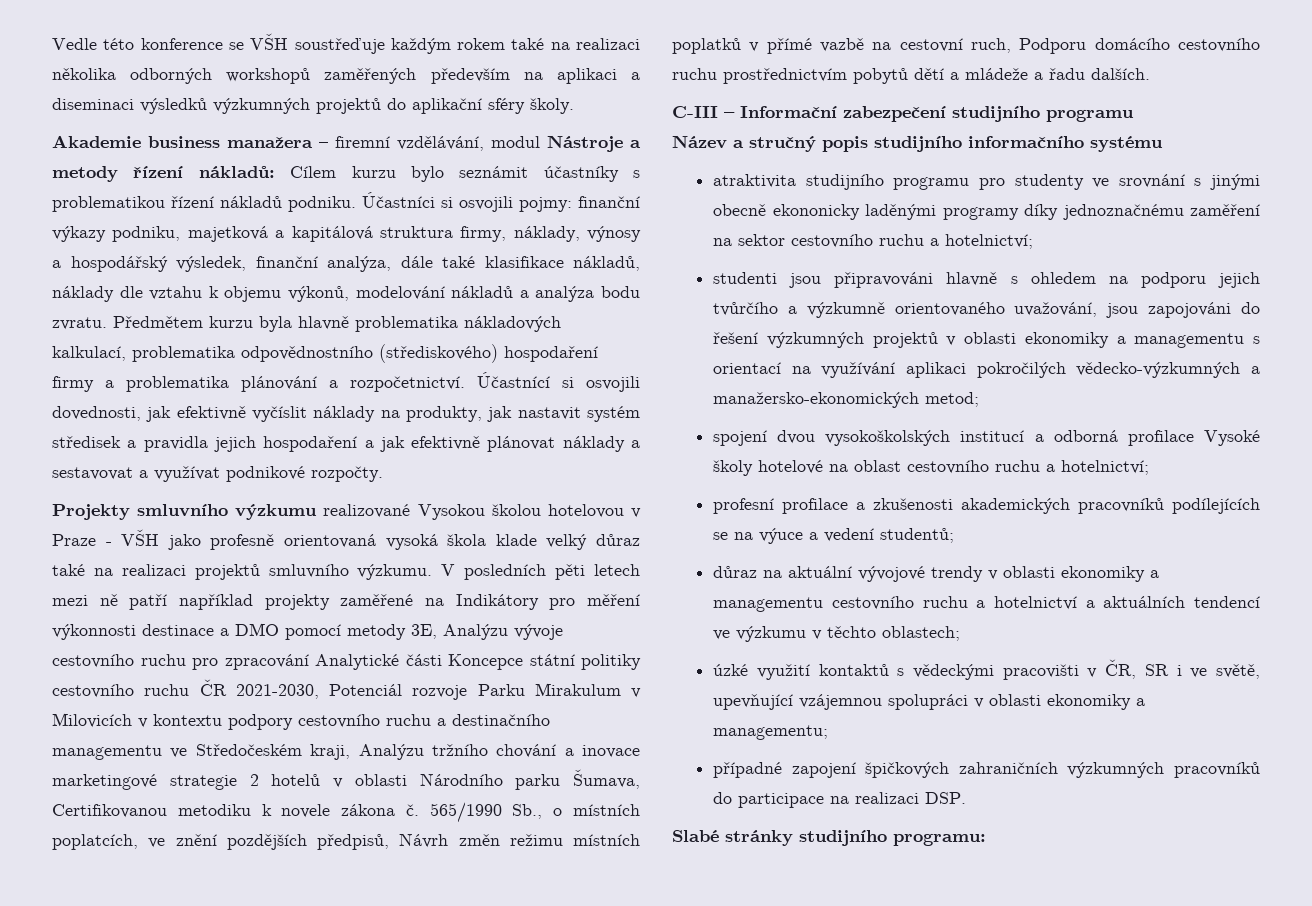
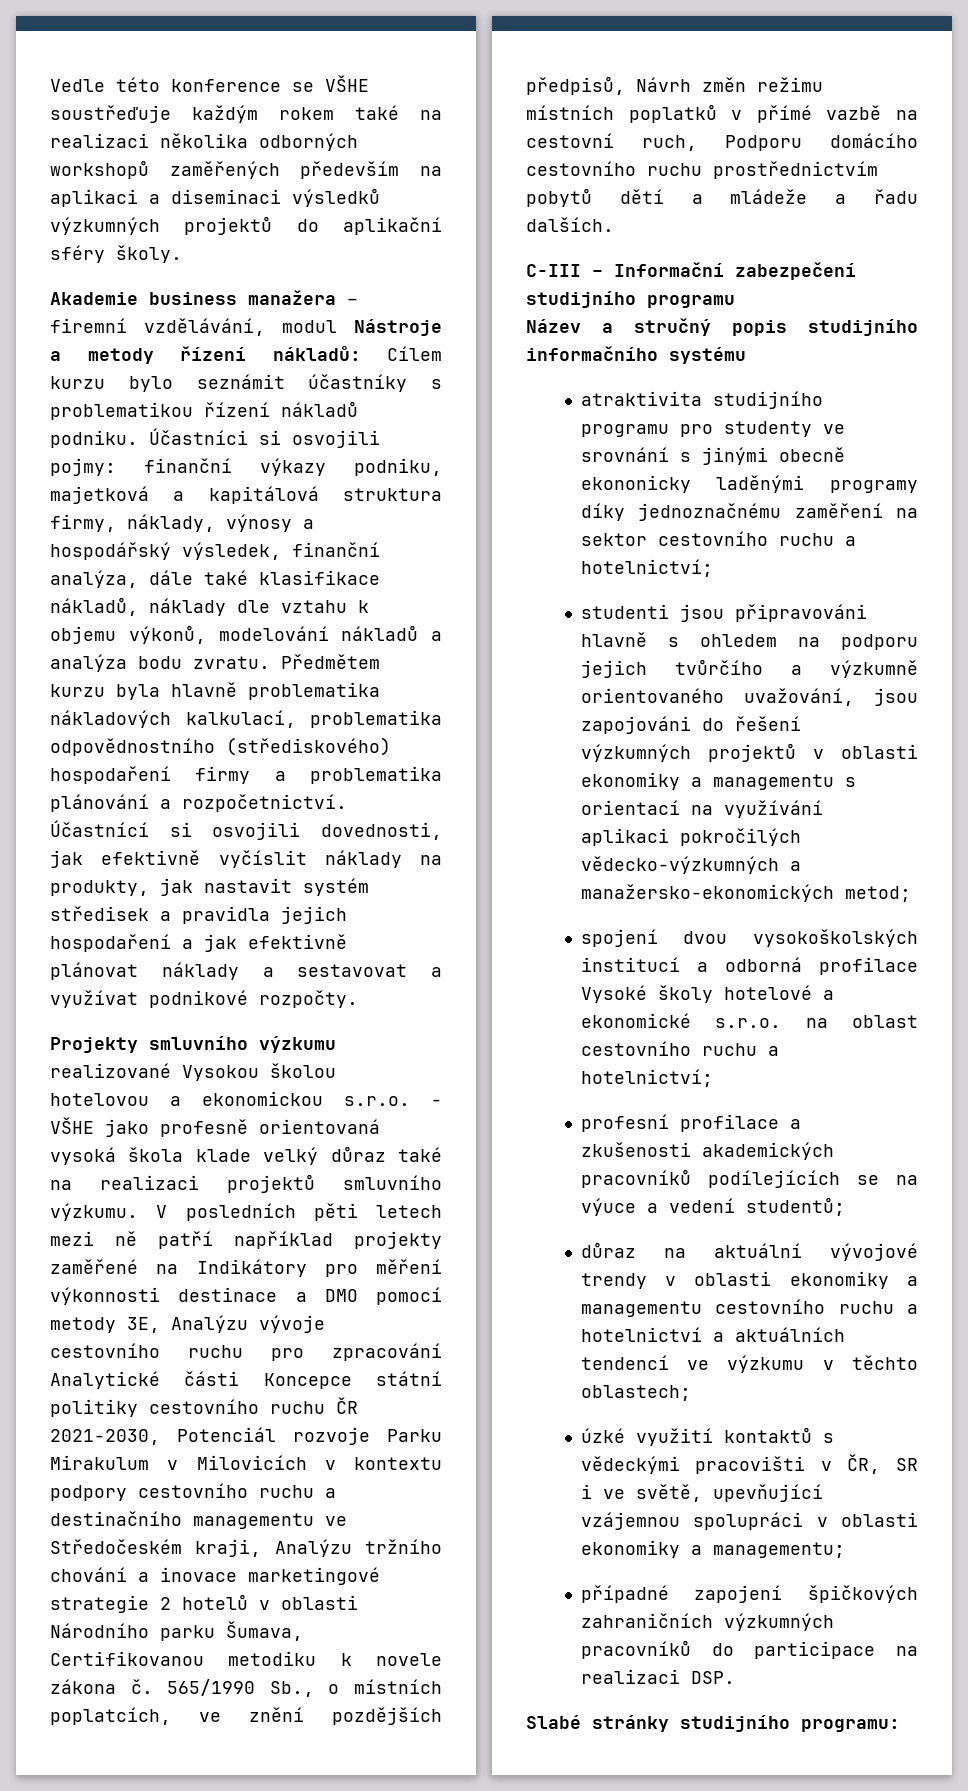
- Vedle této konference se VŠH soustřeďuje každým rokem také na realizaci několika odborných workshopů zaměřených především na aplikaci a diseminaci výsledků výzkumných projektů do aplikační sféry školy.
+ Vedle této konference se VŠHE soustřeďuje každým rokem také na realizaci několika odborných workshopů zaměřených především na aplikaci a diseminaci výsledků výzkumných projektů do aplikační sféry školy.
- Projekty smluvního výzkumu realizované Vysokou školou hotelovou v Praze - VŠH jako profesně orientovaná vysoká škola klade velký důraz také na realizaci projektů smluvního výzkumu.
+ Projekty smluvního výzkumu realizované Vysokou školou hotelovou a ekonomickou s.r.o. - VŠHE jako profesně orientovaná vysoká škola klade velký důraz také na realizaci projektů smluvního výzkumu.
- spojení dvou vysokoškolských institucí a odborná profilace Vysoké školy hotelové na oblast cestovního ruchu a hotelnictví;
+ spojení dvou vysokoškolských institucí a odborná profilace Vysoké školy hotelové a ekonomické s.r.o. na oblast cestovního ruchu a hotelnictví;

